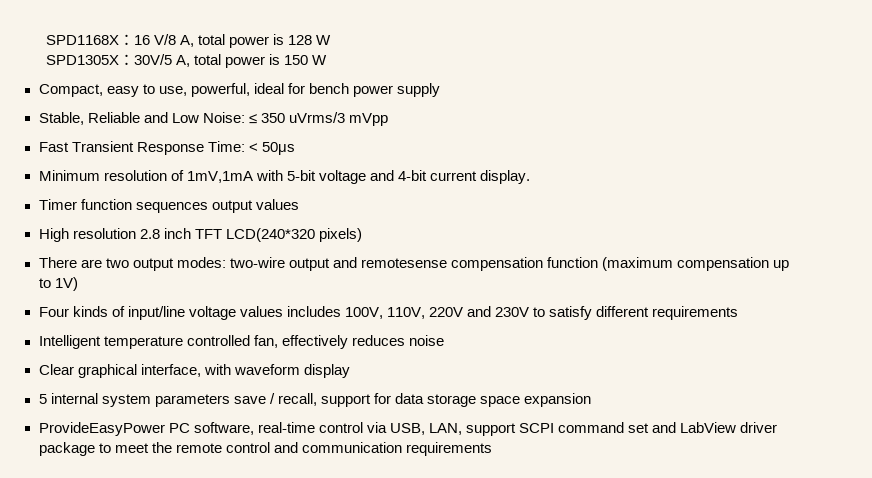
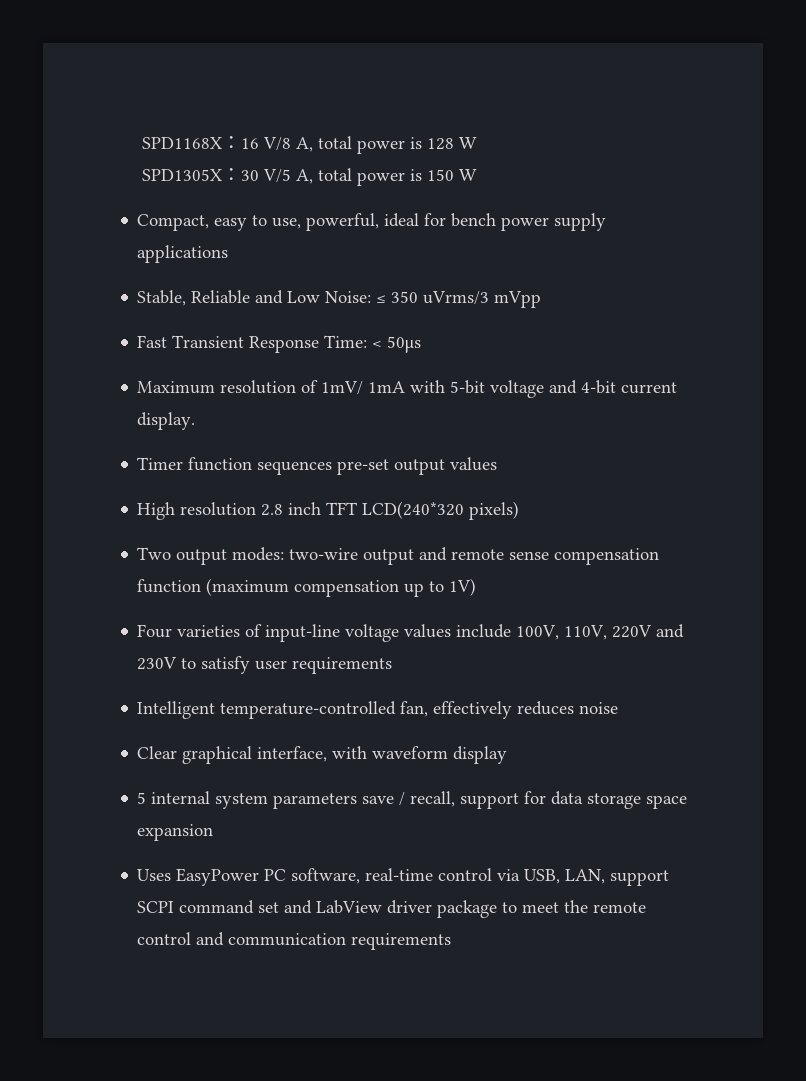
- SPD1305X：30V/5 A, total power is 150 W
+ SPD1305X：30 V/5 A, total power is 150 W
- Compact, easy to use, powerful, ideal for bench power supply
+ Compact, easy to use, powerful, ideal for bench power supply applications
- Minimum resolution of 1mV,1mA with 5-bit voltage and 4-bit current display.
+ Maximum resolution of 1mV/ 1mA with 5-bit voltage and 4-bit current display.
- Timer function sequences output values
+ Timer function sequences pre-set output values
- There are two output modes: two-wire output and remotesense compensation function (maximum compensation up to 1V)
+ Two output modes: two-wire output and remote sense compensation function (maximum compensation up to 1V)
- Four kinds of input/line voltage values includes 100V, 110V, 220V and 230V to satisfy different requirements
+ Four varieties of input-line voltage values include 100V, 110V, 220V and 230V to satisfy user requirements
- Intelligent temperature controlled fan, effectively reduces noise
+ Intelligent temperature-controlled fan, effectively reduces noise
- ProvideEasyPower PC software, real-time control via USB, LAN, support SCPI command set and LabView driver package to meet the remote control and communication requirements
+ Uses EasyPower PC software, real-time control via USB, LAN, support SCPI command set and LabView driver package to meet the remote control and communication requirements

